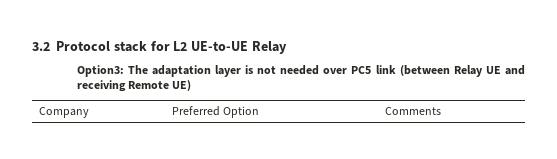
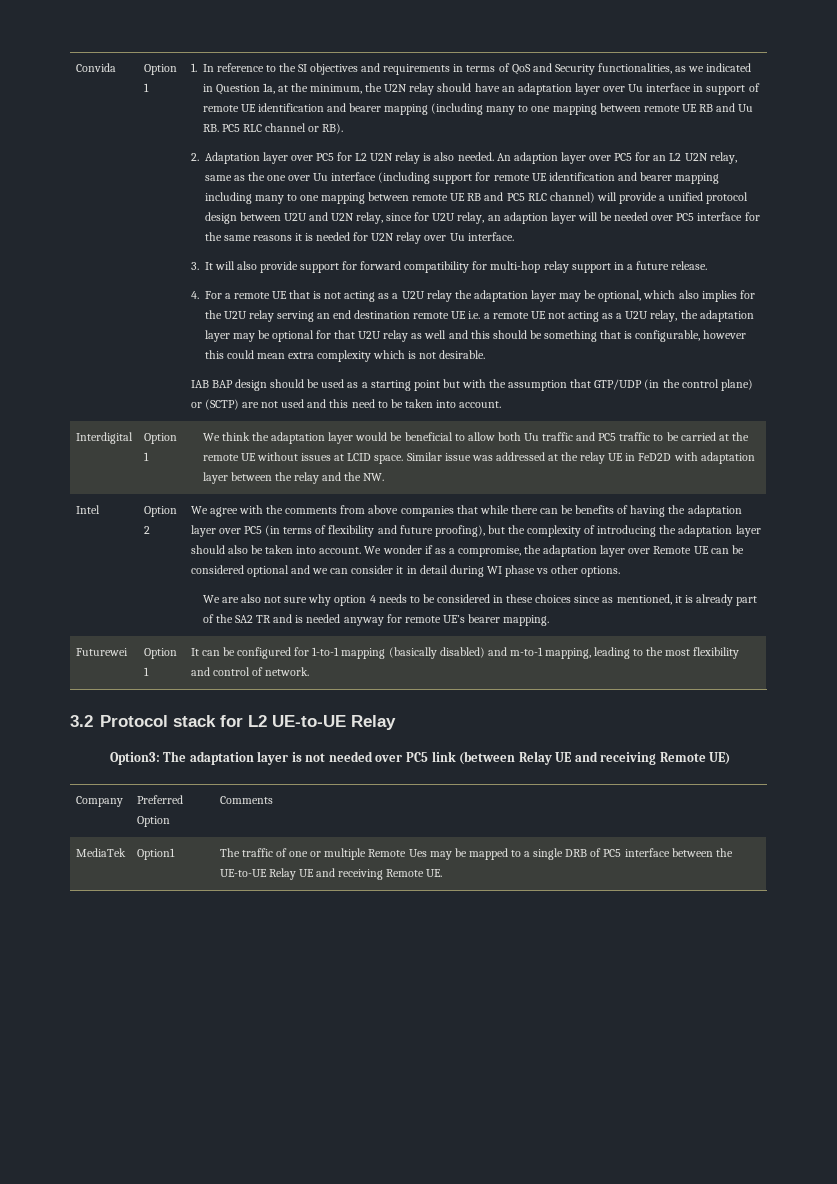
+ Convida | Option 1 | 1. In reference to the SI objectives and requirements in terms of QoS and Security functionalities, as we indicated in Question 1a, at the minimum, the U2N relay should have an adaptation layer over Uu interface in support of remote UE identification and bearer mapping (including many to one mapping between remote UE RB and Uu RB. PC5 RLC channel or RB).
+ 2. Adaptation layer over PC5 for L2 U2N relay is also needed. An adaption layer over PC5 for an L2 U2N relay, same as the one over Uu interface (including support for remote UE identification and bearer mapping including many to one mapping between remote UE RB and PC5 RLC channel) will provide a unified protocol design between U2U and U2N relay, since for U2U relay, an adaption layer will be needed over PC5 interface for the same reasons it is needed for U2N relay over Uu interface.
+ 3. It will also provide support for forward compatibility for multi-hop relay support in a future release.
+ 4. For a remote UE that is not acting as a U2U relay the adaptation layer may be optional, which also implies for the U2U relay serving an end destination remote UE i.e. a remote UE not acting as a U2U relay, the adaptation layer may be optional for that U2U relay as well and this should be something that is configurable, however this could mean extra complexity which is not desirable.
+ IAB BAP design should be used as a starting point but with the assumption that GTP/UDP (in the control plane) or (SCTP) are not used and this need to be taken into account.
+ Interdigital | Option 1 | We think the adaptation layer would be beneficial to allow both Uu traffic and PC5 traffic to be carried at the remote UE without issues at LCID space. Similar issue was addressed at the relay UE in FeD2D with adaptation layer between the relay and the NW.
+ Intel | Option 2 | We agree with the comments from above companies that while there can be benefits of having the adaptation layer over PC5 (in terms of flexibility and future proofing), but the complexity of introducing the adaptation layer should also be taken into account. We wonder if as a compromise, the adaptation layer over Remote UE can be considered optional and we can consider it in detail during WI phase vs other options.
+ We are also not sure why option 4 needs to be considered in these choices since as mentioned, it is already part of the SA2 TR and is needed anyway for remote UE’s bearer mapping.
+ Futurewei | Option 1 | It can be configured for 1-to-1 mapping (basically disabled) and m-to-1 mapping, leading to the most flexibility and control of network.
+ MediaTek | Option1 | The traffic of one or multiple Remote Ues may be mapped to a single DRB of PC5 interface between the UE-to-UE Relay UE and receiving Remote UE.

